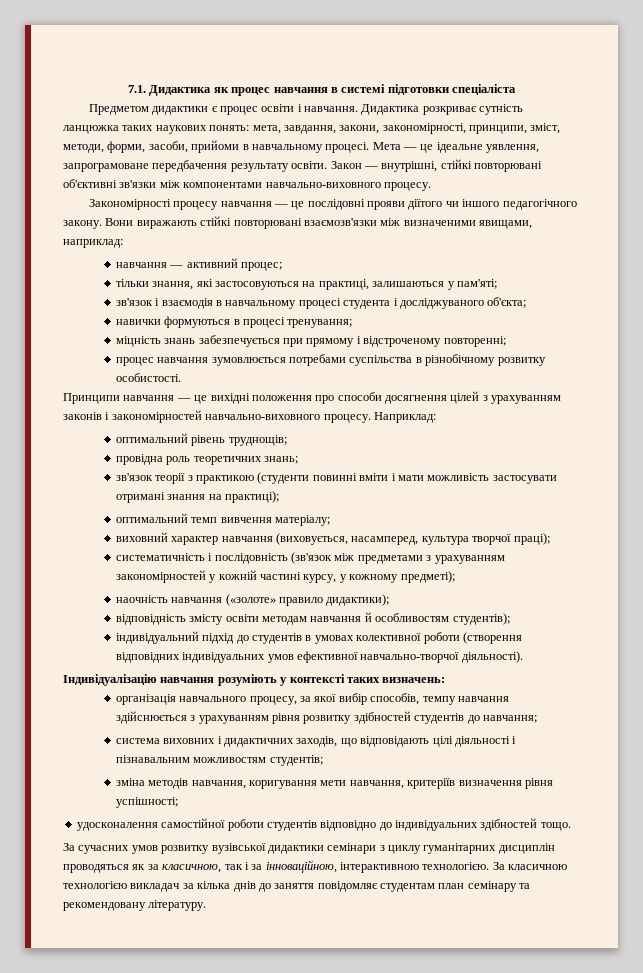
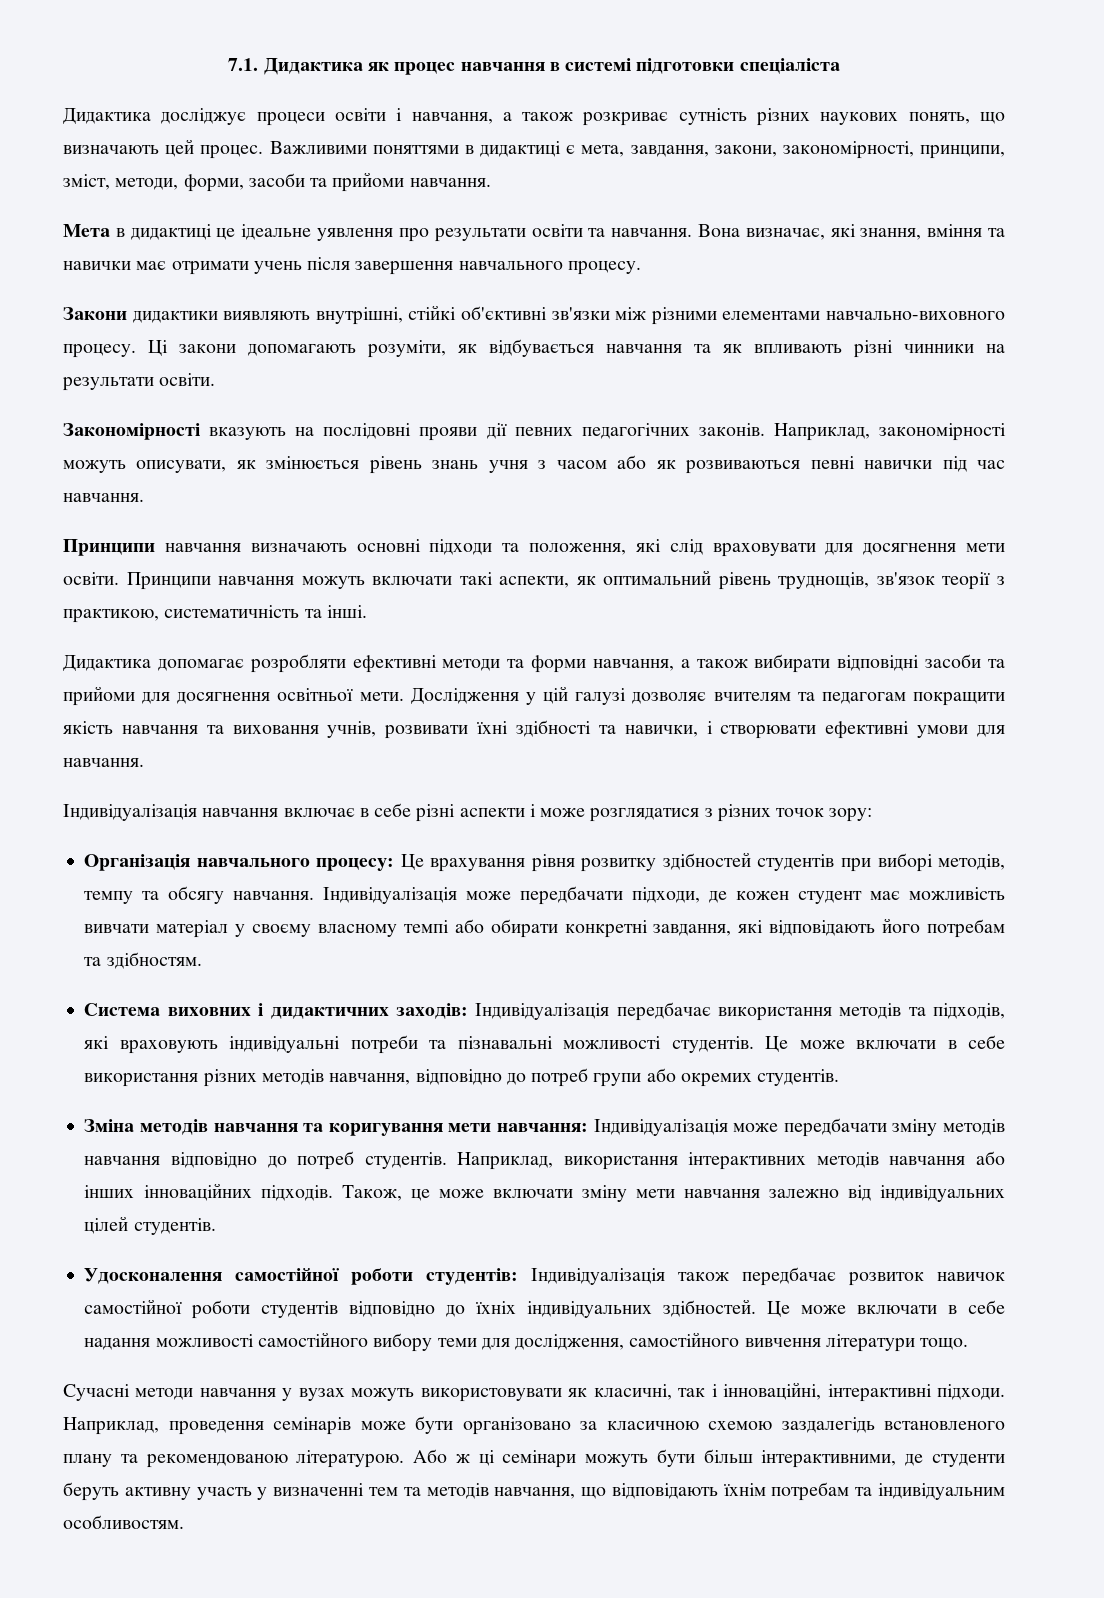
- Предметом дидактики є процес освіти і навчання. Дидактика розкриває сутність ланцюжка таких наукових понять: мета, завдання, закони, закономірності, принципи, зміст, методи, форми, засоби, прийоми в навчальному процесі. Мета — це ідеальне уявлення, запрограмоване передбачення результату освіти. Закон — внутрішні, стійкі повторювані об'єктивні зв'язки між компонентами навчально-виховного процесу.
- Закономірності процесу навчання — це послідовні прояви діїтого чи іншого педагогічного закону. Вони виражають стійкі повторювані взаємозв'язки між визначеними явищами, наприклад:
- навчання — активний процес;
- тільки знання, які застосовуються на практиці, залишаються у пам'яті;
- зв'язок і взаємодія в навчальному процесі студента і досліджуваного об'єкта;
- навички формуються в процесі тренування;
- міцність знань забезпечується при прямому і відстроченому повторенні;
- процес навчання зумовлюється потребами суспільства в різнобічному розвитку особистості.
- Принципи навчання — це вихідні положення про способи досягнення цілей з урахуванням законів і закономірностей навчально-виховного процесу. Наприклад:
- оптимальний рівень труднощів;
- провідна роль теоретичних знань;
- зв'язок теорії з практикою (студенти повинні вміти і мати можливість застосувати отримані знання на практиці);
- оптимальний темп вивчення матеріалу;
- виховний характер навчання (виховується, насамперед, культура творчої праці);
- систематичність і послідовність (зв'язок між предметами з урахуванням закономірностей у кожній частині курсу, у кожному предметі);
- наочність навчання («золоте» правило дидактики);
- відповідність змісту освіти методам навчання й особливостям студентів);
- індивідуальний підхід до студентів в умовах колективної роботи (створення відповідних індивідуальних умов ефективної навчально-творчої діяльності).
- Індивідуалізацію навчання розуміють у контексті таких визначень:
- організація навчального процесу, за якої вибір способів, темпу навчання здійснюється з урахуванням рівня розвитку здібностей студентів до навчання;
- система виховних і дидактичних заходів, що відповідають цілі діяльності і пізнавальним можливостям студентів;
- зміна методів навчання, коригування мети навчання, критеріїв визначення рівня успішності;
- удосконалення самостійної роботи студентів відповідно до індивідуальних здібностей тощо.
- За сучасних умов розвитку вузівської дидактики семінари з циклу гуманітарних дисциплін проводяться як за класичною, так і за інноваційною, інтерактивною технологією. За класичною технологією викладач за кілька днів до заняття повідомляє студентам план семінару та рекомендовану літературу.
+ Дидактика досліджує процеси освіти і навчання, а також розкриває сутність різних наукових понять, що визначають цей процес. Важливими поняттями в дидактиці є мета, завдання, закони, закономірності, принципи, зміст, методи, форми, засоби та прийоми навчання.
+ Мета в дидактиці це ідеальне уявлення про результати освіти та навчання. Вона визначає, які знання, вміння та навички має отримати учень після завершення навчального процесу.
+ Закони дидактики виявляють внутрішні, стійкі об'єктивні зв'язки між різними елементами навчально-виховного процесу. Ці закони допомагають розуміти, як відбувається навчання та як впливають різні чинники на результати освіти.
+ Закономірності вказують на послідовні прояви дії певних педагогічних законів. Наприклад, закономірності можуть описувати, як змінюється рівень знань учня з часом або як розвиваються певні навички під час навчання.
+ Принципи навчання визначають основні підходи та положення, які слід враховувати для досягнення мети освіти. Принципи навчання можуть включати такі аспекти, як оптимальний рівень труднощів, зв'язок теорії з практикою, систематичність та інші.
+ Дидактика допомагає розробляти ефективні методи та форми навчання, а також вибирати відповідні засоби та прийоми для досягнення освітньої мети. Дослідження у цій галузі дозволяє вчителям та педагогам покращити якість навчання та виховання учнів, розвивати їхні здібності та навички, і створювати ефективні умови для навчання.
+ Індивідуалізація навчання включає в себе різні аспекти і може розглядатися з різних точок зору:
+ Організація навчального процесу: Це врахування рівня розвитку здібностей студентів при виборі методів, темпу та обсягу навчання. Індивідуалізація може передбачати підходи, де кожен студент має можливість вивчати матеріал у своєму власному темпі або обирати конкретні завдання, які відповідають його потребам та здібностям.
+ Система виховних і дидактичних заходів: Індивідуалізація передбачає використання методів та підходів, які враховують індивідуальні потреби та пізнавальні можливості студентів. Це може включати в себе використання різних методів навчання, відповідно до потреб групи або окремих студентів.
+ Зміна методів навчання та коригування мети навчання: Індивідуалізація може передбачати зміну методів навчання відповідно до потреб студентів. Наприклад, використання інтерактивних методів навчання або інших інноваційних підходів. Також, це може включати зміну мети навчання залежно від індивідуальних цілей студентів.
+ Удосконалення самостійної роботи студентів: Індивідуалізація також передбачає розвиток навичок самостійної роботи студентів відповідно до їхніх індивідуальних здібностей. Це може включати в себе надання можливості самостійного вибору теми для дослідження, самостійного вивчення літератури тощо.
+ Сучасні методи навчання у вузах можуть використовувати як класичні, так і інноваційні, інтерактивні підходи. Наприклад, проведення семінарів може бути організовано за класичною схемою заздалегідь встановленого плану та рекомендованою літературою. Або ж ці семінари можуть бути більш інтерактивними, де студенти беруть активну участь у визначенні тем та методів навчання, що відповідають їхнім потребам та індивідуальним особливостям.

